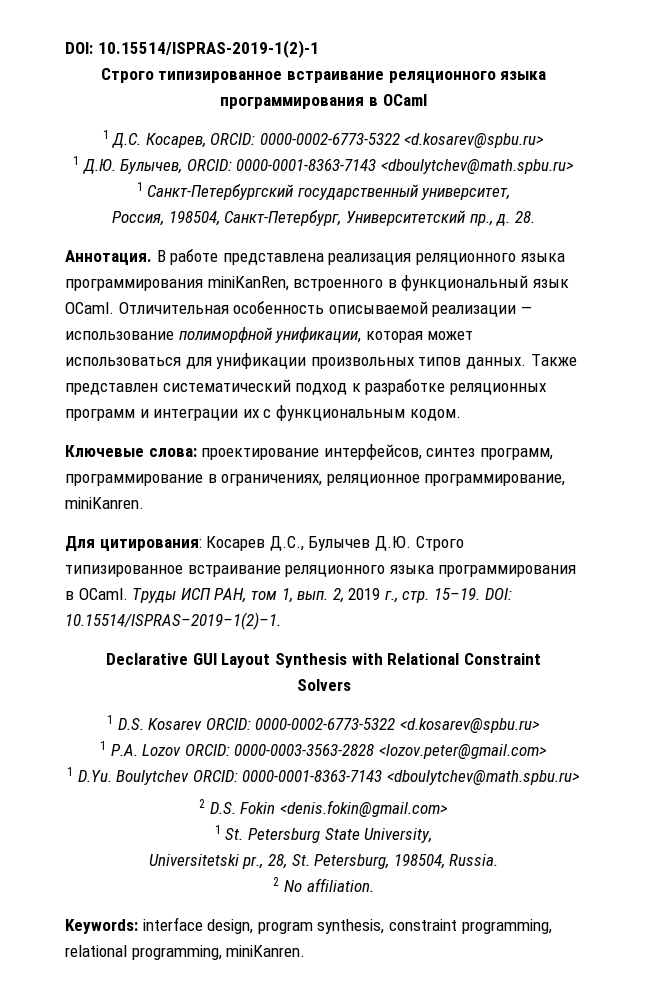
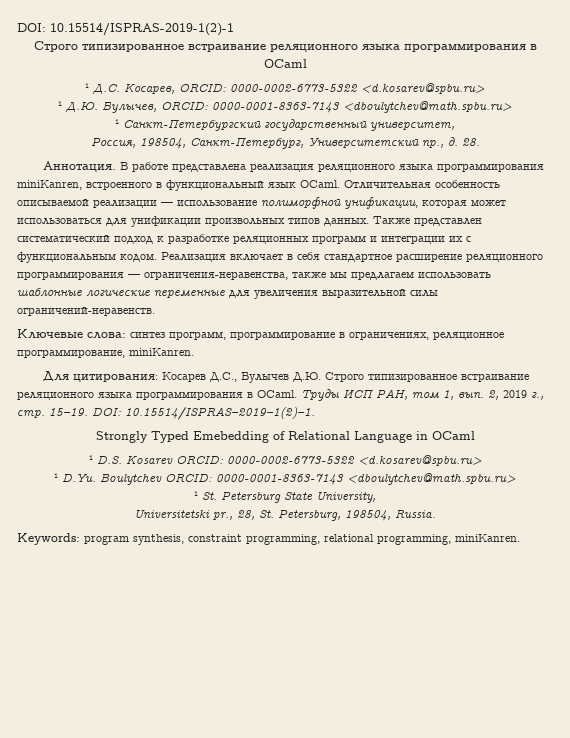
- В работе представлена реализация реляционного языка программирования miniKanRen, встроенного в функциональный язык OCaml.
+ В работе представлена реализация реляционного языка программирования miniKanren, встроенного в функциональный язык OCaml.
+ Реализация включает в себя стандартное расширение реляционного программирования — ограничения-неравенства, также мы предлагаем использовать шаблонные логические переменные для увеличения выразительной силы ограничений-неравенств.
- Ключевые слова: проектирование интерфейсов, синтез программ, программирование в ограничениях, реляционное программирование, miniKanren.
+ Ключевые слова: синтез программ, программирование в ограничениях, реляционное программирование, miniKanren.
- Declarative GUI Layout Synthesis with Relational Constraint
- Solvers
+ Strongly Typed Emebedding of Relational Language in OCaml
- 1 P.A. Lozov ORCID: 0000-0003-3563-2828 <lozov.peter@gmail.com>
- 2 D.S. Fokin <denis.fokin@gmail.com>
- 2 No affiliation.
- Keywords: interface design, program synthesis, constraint programming, relational programming, miniKanren.
+ Keywords: program synthesis, constraint programming, relational programming, miniKanren.

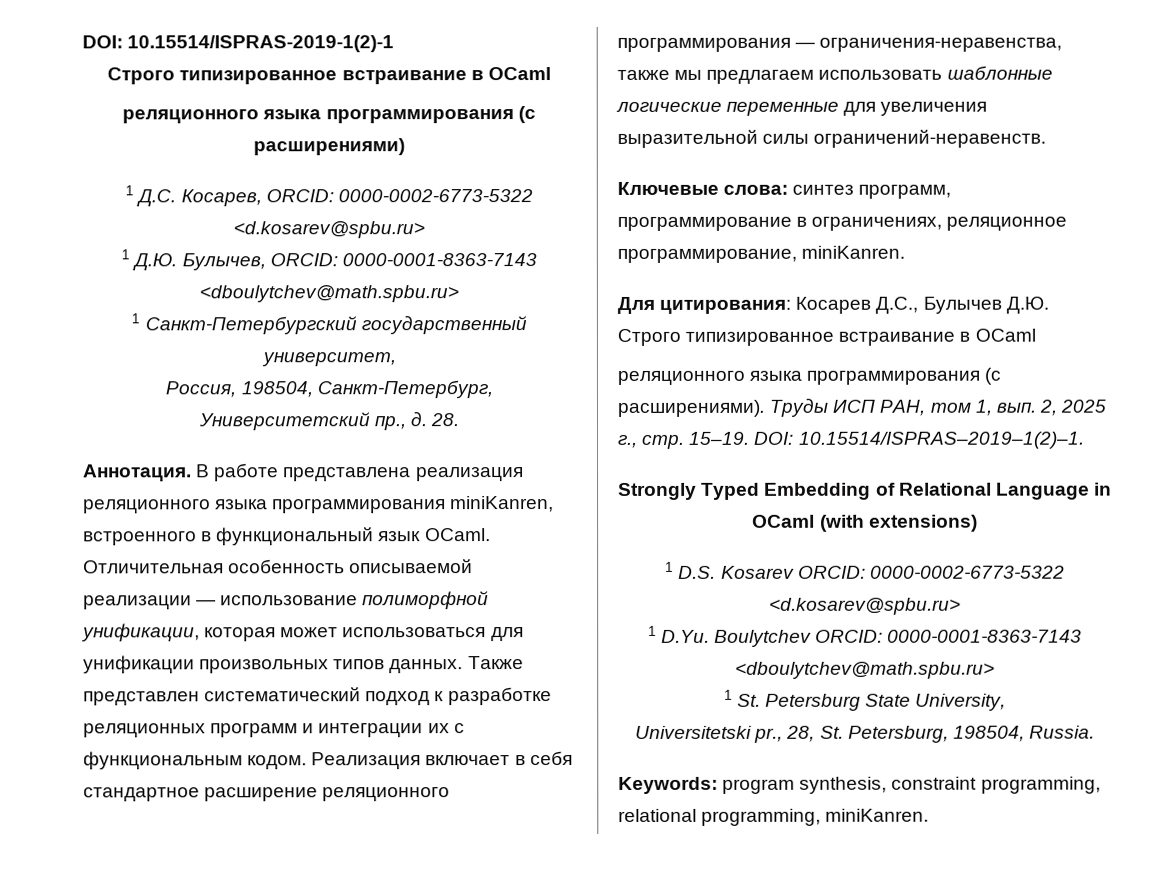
  DOI: 10.15514/ISPRAS-2019-1(2)-1
- Строго типизированное встраивание реляционного языка программирования в OCaml
+ Строго типизированное встраивание в OCaml
+ реляционного языка программирования (с расширениями)
- Для цитирования: Косарев Д.С., Булычев Д.Ю. Строго типизированное встраивание реляционного языка программирования в OCaml.
+ Для цитирования: Косарев Д.С., Булычев Д.Ю. Строго типизированное встраивание в OCaml
+ реляционного языка программирования (с расширениями).
- 2, 2019 г., стр. 15–19.
+ 2, 2025 г., стр. 15–19.
- Strongly Typed Emebedding of Relational Language in OCaml
+ Strongly Typed Embedding of Relational Language in OCaml (with extensions)

